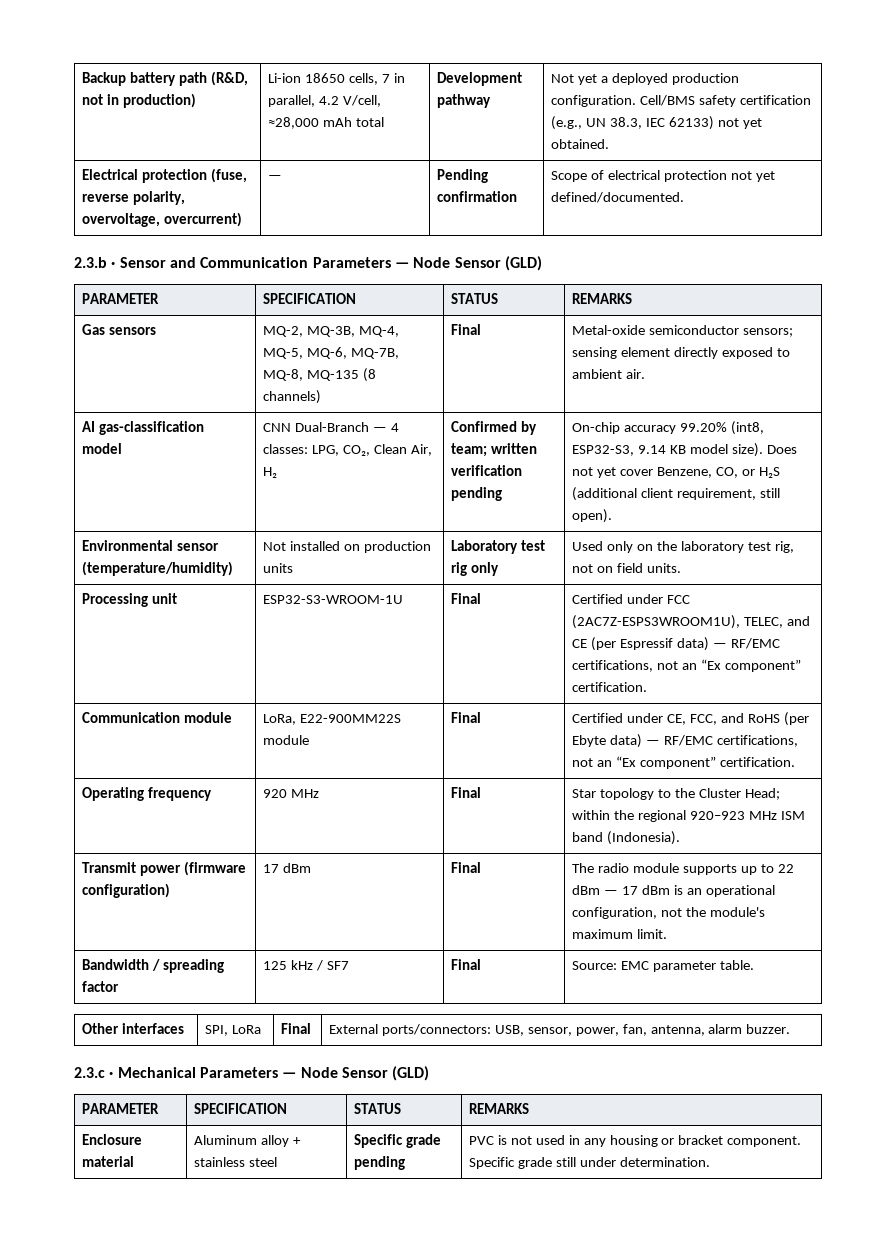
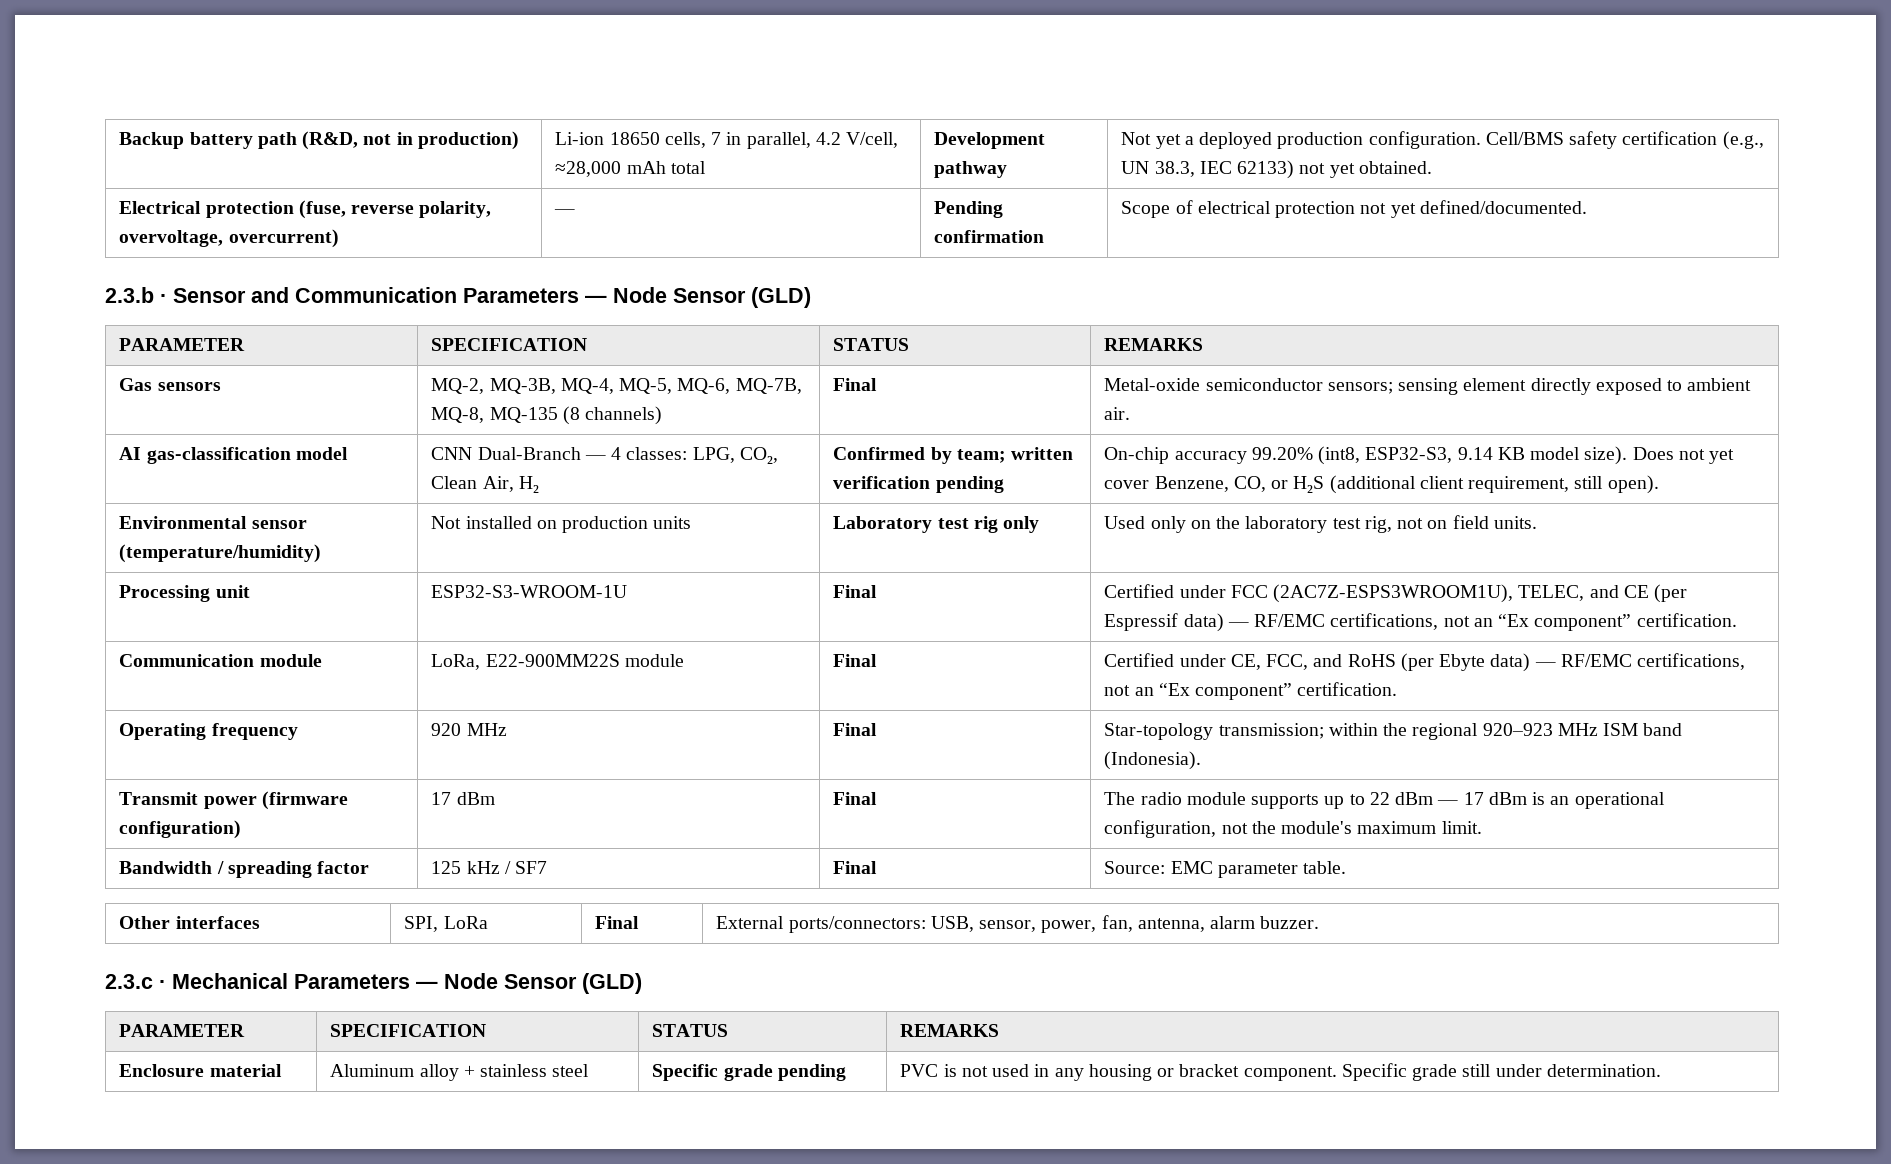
- Operating frequency | 920 MHz | Final | Star topology to the Cluster Head; within the regional 920–923 MHz ISM band (Indonesia).
+ Operating frequency | 920 MHz | Final | Star-topology transmission; within the regional 920–923 MHz ISM band (Indonesia).

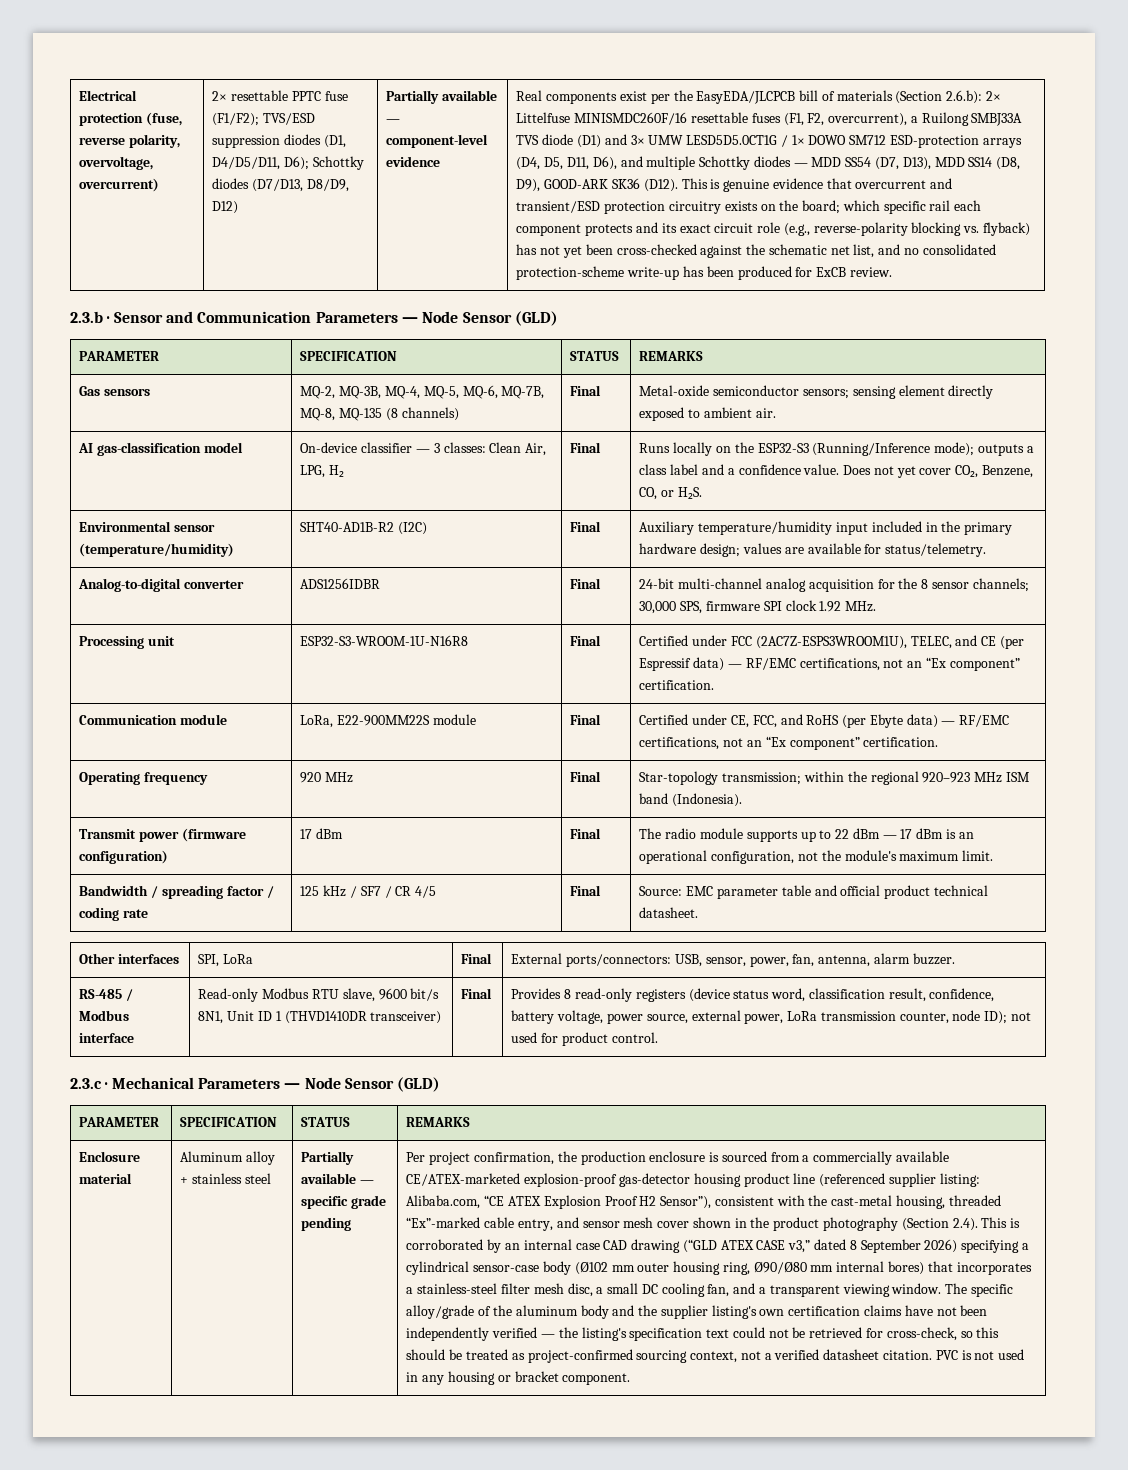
- Backup battery path (R&D, not in production) | Li-ion 18650 cells, 7 in parallel, 4.2 V/cell, ≈28,000 mAh total | Development pathway | Not yet a deployed production configuration. Cell/BMS safety certification (e.g., UN 38.3, IEC 62133) not yet obtained.
- Electrical protection (fuse, reverse polarity, overvoltage, overcurrent) | — | Pending confirmation | Scope of electrical protection not yet defined/documented.
+ Electrical protection (fuse, reverse polarity, overvoltage, overcurrent) | 2× resettable PPTC fuse (F1/F2); TVS/ESD suppression diodes (D1, D4/D5/D11, D6); Schottky diodes (D7/D13, D8/D9, D12) | Partially available — component-level evidence | Real components exist per the EasyEDA/JLCPCB bill of materials (Section 2.6.b): 2× Littelfuse MINISMDC260F/16 resettable fuses (F1, F2, overcurrent), a Ruilong SMBJ33A TVS diode (D1) and 3× UMW LESD5D5.0CT1G / 1× DOWO SM712 ESD-protection arrays (D4, D5, D11, D6), and multiple Schottky diodes — MDD SS54 (D7, D13), MDD SS14 (D8, D9), GOOD-ARK SK36 (D12). This is genuine evidence that overcurrent and transient/ESD protection circuitry exists on the board; which specific rail each component protects and its exact circuit role (e.g., reverse-polarity blocking vs. flyback) has not yet been cross-checked against the schematic net list, and no consolidated protection-scheme write-up has been produced for ExCB review.
- CNN Dual-Branch — 4 classes: LPG, CO₂, Clean Air, H₂
+ On-device classifier — 3 classes: Clean Air, LPG, H₂
- Confirmed by team; written verification pending | On-chip accuracy 99.20% (int8, ESP32-S3, 9.14 KB model size).
+ Final | Runs locally on the ESP32-S3 (Running/Inference mode); outputs a class label and a confidence value.
- Does not yet cover Benzene, CO, or H₂S (additional client requirement, still open).
- Environmental sensor (temperature/humidity) | Not installed on production units | Laboratory test rig only | Used only on the laboratory test rig, not on field units.
+ Does not yet cover CO₂, Benzene, CO, or H₂S.
+ Environmental sensor (temperature/humidity) | SHT40-AD1B-R2 (I2C) | Final | Auxiliary temperature/humidity input included in the primary hardware design; values are available for status/telemetry.
+ Analog-to-digital converter | ADS1256IDBR | Final | 24-bit multi-channel analog acquisition for the 8 sensor channels; 30,000 SPS, firmware SPI clock 1.92 MHz.
- Processing unit | ESP32-S3-WROOM-1U | Final | Certified under FCC (2AC7Z-ESPS3WROOM1U), TELEC, and CE (per Espressif data) — RF/EMC certifications, not an “Ex component” certification.
+ Processing unit | ESP32-S3-WROOM-1U-N16R8 | Final | Certified under FCC (2AC7Z-ESPS3WROOM1U), TELEC, and CE (per Espressif data) — RF/EMC certifications, not an “Ex component” certification.
- Bandwidth / spreading factor | 125 kHz / SF7 | Final | Source: EMC parameter table.
+ Bandwidth / spreading factor / coding rate | 125 kHz / SF7 / CR 4/5 | Final | Source: EMC parameter table and official product technical datasheet.
+ RS-485 / Modbus interface | Read-only Modbus RTU slave, 9600 bit/s 8N1, Unit ID 1 (THVD1410DR transceiver) | Final | Provides 8 read-only registers (device status word, classification result, confidence, battery voltage, power source, external power, LoRa transmission counter, node ID); not used for product control.
- Specific grade pending | PVC is not used in any housing or bracket component. Specific grade still under determination.
+ Partially available — specific grade pending | Per project confirmation, the production enclosure is sourced from a commercially available CE/ATEX-marketed explosion-proof gas-detector housing product line (referenced supplier listing: Alibaba.com, “CE ATEX Explosion Proof H2 Sensor”), consistent with the cast-metal housing, threaded “Ex”-marked cable entry, and sensor mesh cover shown in the product photography (Section 2.4). This is corroborated by an internal case CAD drawing (“GLD ATEX CASE v3,” dated 8 September 2026) specifying a cylindrical sensor-case body (Ø102 mm outer housing ring, Ø90/Ø80 mm internal bores) that incorporates a stainless-steel filter mesh disc, a small DC cooling fan, and a transparent viewing window. The specific alloy/grade of the aluminum body and the supplier listing's own certification claims have not been independently verified — the listing's specification text could not be retrieved for cross-check, so this should be treated as project-confirmed sourcing context, not a verified datasheet citation. PVC is not used in any housing or bracket component.

